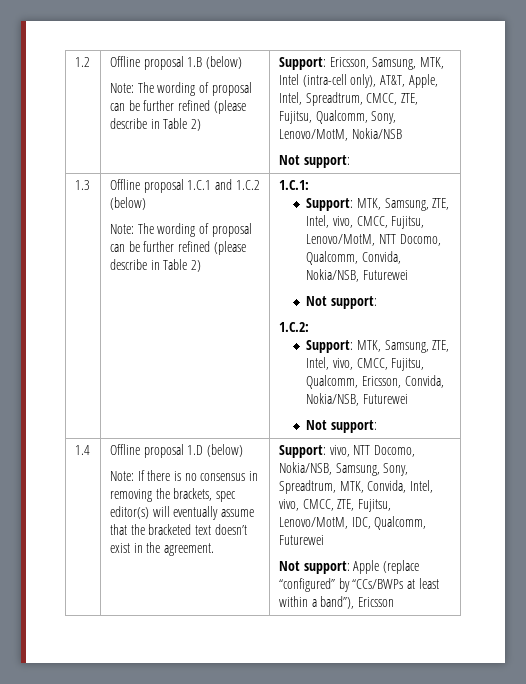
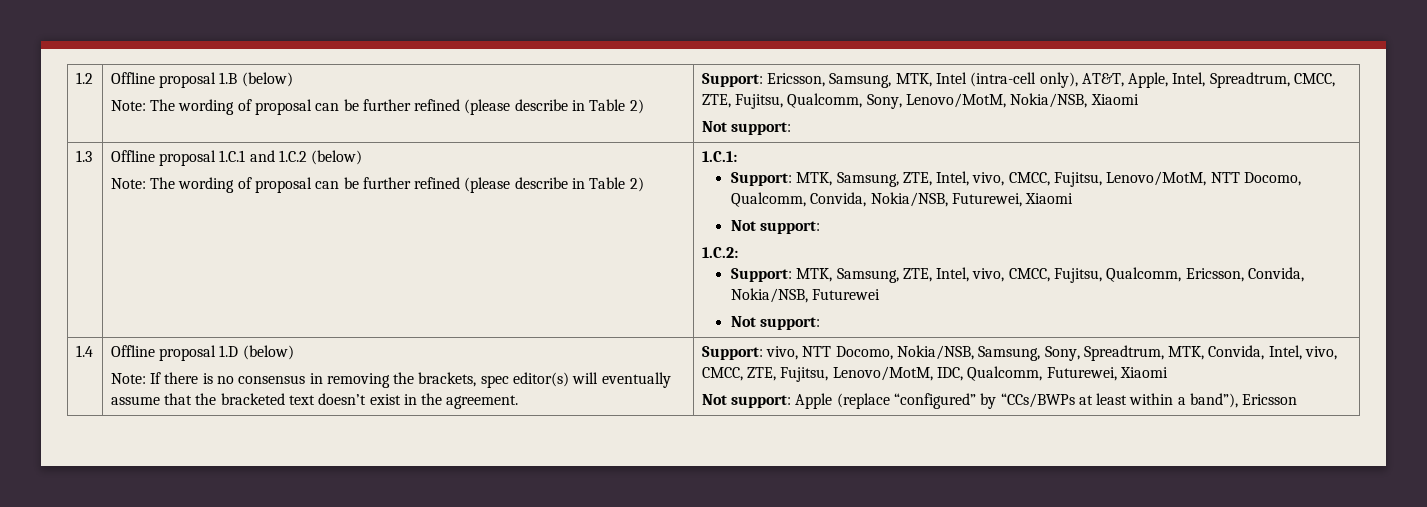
  1.2 | Offline proposal 1.B (below)
- Note: The wording of proposal can be further refined (please describe in Table 2) | Support: Ericsson, Samsung, MTK, Intel (intra-cell only), AT&T, Apple, Intel, Spreadtrum, CMCC, ZTE, Fujitsu, Qualcomm, Sony, Lenovo/MotM, Nokia/NSB
+ Note: The wording of proposal can be further refined (please describe in Table 2) | Support: Ericsson, Samsung, MTK, Intel (intra-cell only), AT&T, Apple, Intel, Spreadtrum, CMCC, ZTE, Fujitsu, Qualcomm, Sony, Lenovo/MotM, Nokia/NSB, Xiaomi
- Support: MTK, Samsung, ZTE, Intel, vivo, CMCC, Fujitsu, Lenovo/MotM, NTT Docomo, Qualcomm, Convida, Nokia/NSB, Futurewei
+ Support: MTK, Samsung, ZTE, Intel, vivo, CMCC, Fujitsu, Lenovo/MotM, NTT Docomo, Qualcomm, Convida, Nokia/NSB, Futurewei, Xiaomi
- Support: vivo, NTT Docomo, Nokia/NSB, Samsung, Sony, Spreadtrum, MTK, Convida, Intel, vivo, CMCC, ZTE, Fujitsu, Lenovo/MotM, IDC, Qualcomm, Futurewei
+ Support: vivo, NTT Docomo, Nokia/NSB, Samsung, Sony, Spreadtrum, MTK, Convida, Intel, vivo, CMCC, ZTE, Fujitsu, Lenovo/MotM, IDC, Qualcomm, Futurewei, Xiaomi

